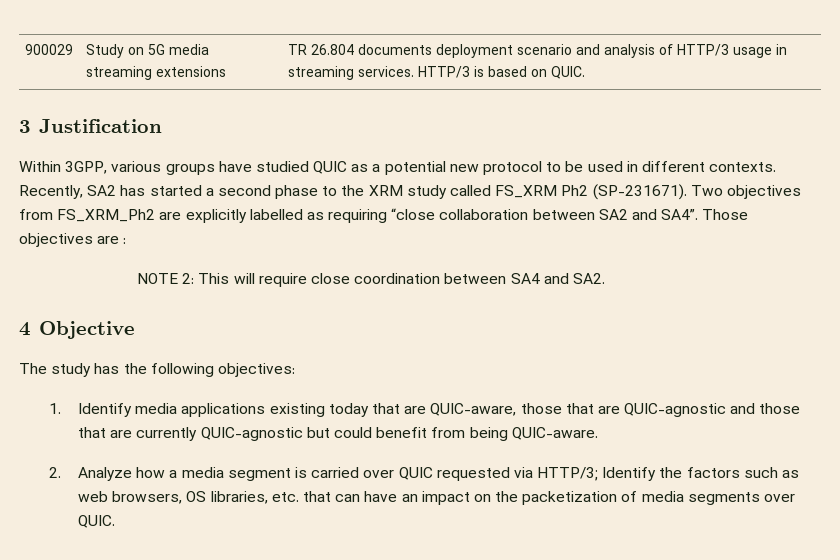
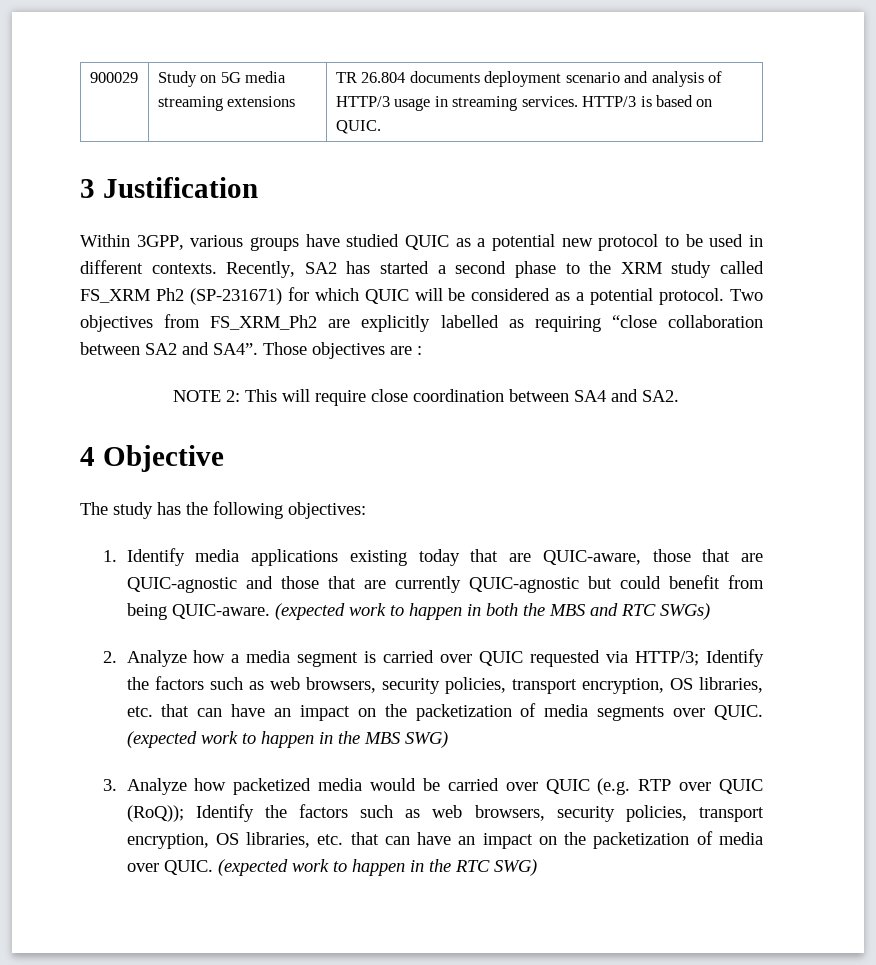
- Recently, SA2 has started a second phase to the XRM study called FS_XRM Ph2 (SP-231671).
+ Recently, SA2 has started a second phase to the XRM study called FS_XRM Ph2 (SP-231671) for which QUIC will be considered as a potential protocol.
+ (expected work to happen in both the MBS and RTC SWGs)
- 2. Analyze how a media segment is carried over QUIC requested via HTTP/3; Identify the factors such as web browsers, OS libraries, etc. that can have an impact on the packetization of media segments over QUIC.
+ 2. Analyze how a media segment is carried over QUIC requested via HTTP/3; Identify the factors such as web browsers, security policies, transport encryption, OS libraries, etc. that can have an impact on the packetization of media segments over QUIC.
+ (expected work to happen in the MBS SWG)
+ 3. Analyze how packetized media would be carried over QUIC (e.g. RTP over QUIC (RoQ)); Identify the factors such as web browsers, security policies, transport encryption, OS libraries, etc. that can have an impact on the packetization of media over QUIC. (expected work to happen in the RTC SWG)

